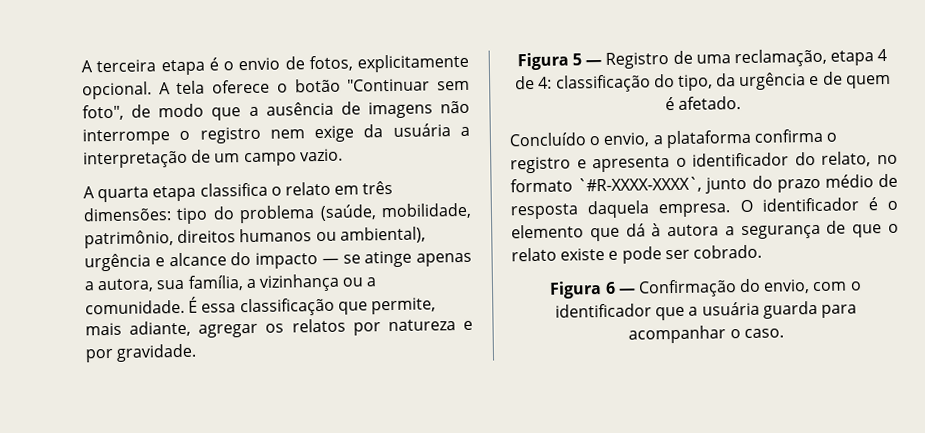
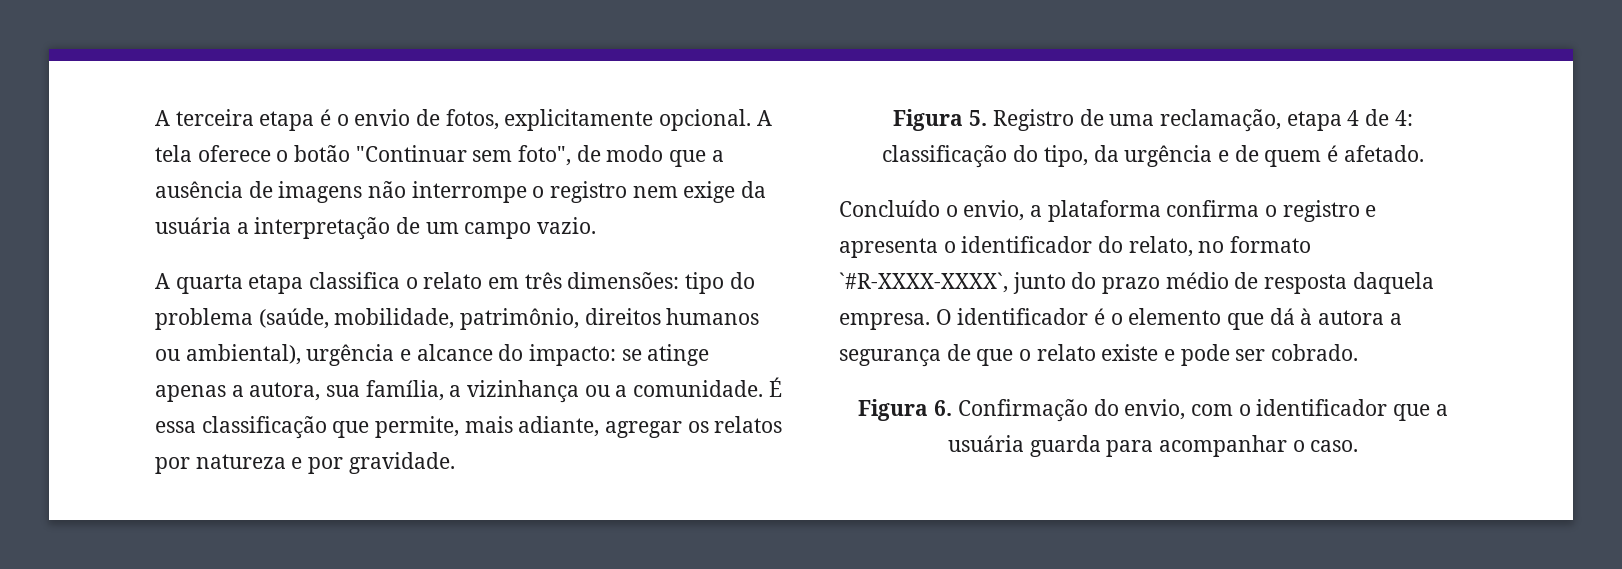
- A quarta etapa classifica o relato em três dimensões: tipo do problema (saúde, mobilidade, patrimônio, direitos humanos ou ambiental), urgência e alcance do impacto — se atinge apenas a autora, sua família, a vizinhança ou a comunidade.
+ A quarta etapa classifica o relato em três dimensões: tipo do problema (saúde, mobilidade, patrimônio, direitos humanos ou ambiental), urgência e alcance do impacto: se atinge apenas a autora, sua família, a vizinhança ou a comunidade.
- Figura 5 — Registro de uma reclamação, etapa 4 de 4: classificação do tipo, da urgência e de quem é afetado.
+ Figura 5. Registro de uma reclamação, etapa 4 de 4: classificação do tipo, da urgência e de quem é afetado.
- Figura 6 — Confirmação do envio, com o identificador que a usuária guarda para acompanhar o caso.
+ Figura 6. Confirmação do envio, com o identificador que a usuária guarda para acompanhar o caso.

